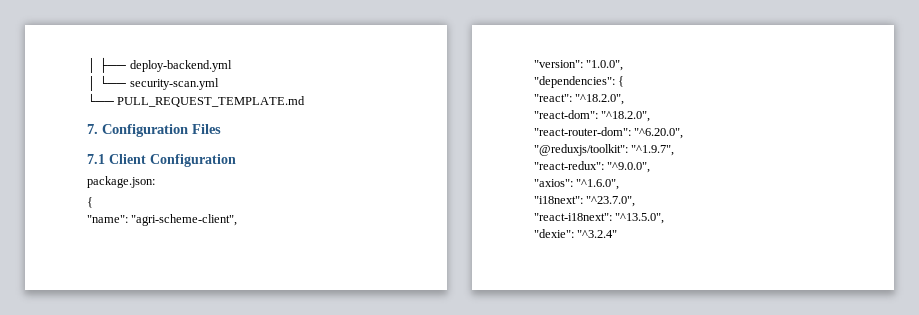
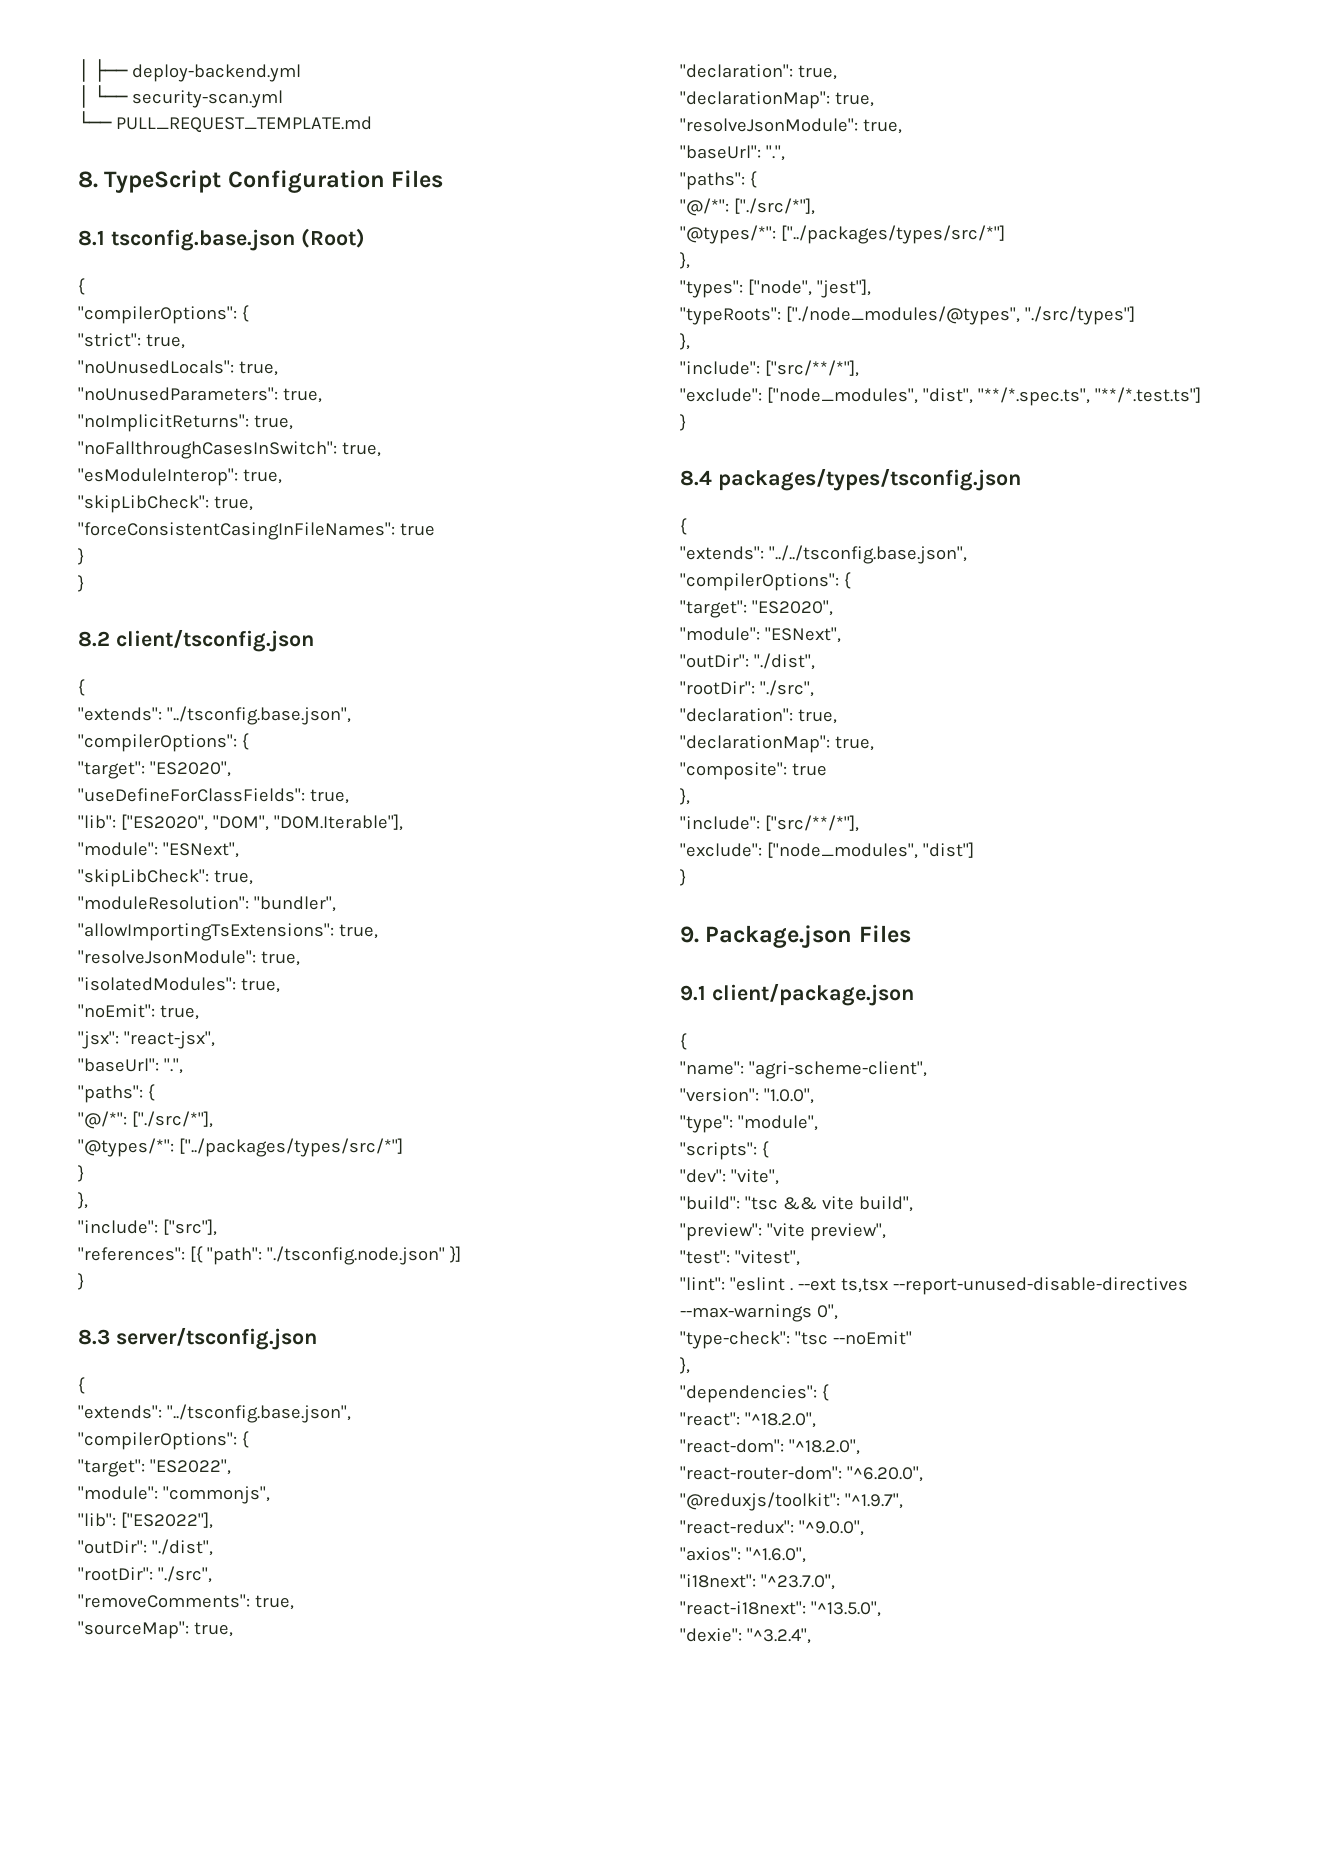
- 7. Configuration Files
+ 8. TypeScript Configuration Files
- 7.1 Client Configuration
- package.json:
+ 8.1 tsconfig.base.json (Root)
+ {
+ "compilerOptions": {
+ "strict": true,
+ "noUnusedLocals": true,
+ "noUnusedParameters": true,
+ "noImplicitReturns": true,
+ "noFallthroughCasesInSwitch": true,
+ "esModuleInterop": true,
+ "skipLibCheck": true,
+ "forceConsistentCasingInFileNames": true
+ }
+ }
+ 8.2 client/tsconfig.json
+ {
+ "extends": "../tsconfig.base.json",
+ "compilerOptions": {
+ "target": "ES2020",
+ "useDefineForClassFields": true,
+ "lib": ["ES2020", "DOM", "DOM.Iterable"],
+ "module": "ESNext",
+ "skipLibCheck": true,
+ "moduleResolution": "bundler",
+ "allowImportingTsExtensions": true,
+ "resolveJsonModule": true,
+ "isolatedModules": true,
+ "noEmit": true,
+ "jsx": "react-jsx",
+ "baseUrl": ".",
+ "paths": {
+ "@/*": ["./src/*"],
+ "@types/*": ["../packages/types/src/*"]
+ }
+ },
+ "include": ["src"],
+ "references": [{ "path": "./tsconfig.node.json" }]
+ }
+ 8.3 server/tsconfig.json
+ {
+ "extends": "../tsconfig.base.json",
+ "compilerOptions": {
+ "target": "ES2022",
+ "module": "commonjs",
+ "lib": ["ES2022"],
+ "outDir": "./dist",
+ "rootDir": "./src",
+ "removeComments": true,
+ "sourceMap": true,
+ "declaration": true,
+ "declarationMap": true,
+ "resolveJsonModule": true,
+ "baseUrl": ".",
+ "paths": {
+ "@/*": ["./src/*"],
+ "@types/*": ["../packages/types/src/*"]
+ },
+ "types": ["node", "jest"],
+ "typeRoots": ["./node_modules/@types", "./src/types"]
+ },
+ "include": ["src/**/*"],
+ "exclude": ["node_modules", "dist", "**/*.spec.ts", "**/*.test.ts"]
+ }
+ 8.4 packages/types/tsconfig.json
+ {
+ "extends": "../../tsconfig.base.json",
+ "compilerOptions": {
+ "target": "ES2020",
+ "module": "ESNext",
+ "outDir": "./dist",
+ "rootDir": "./src",
+ "declaration": true,
+ "declarationMap": true,
+ "composite": true
+ },
+ "include": ["src/**/*"],
+ "exclude": ["node_modules", "dist"]
+ }
+ 9. Package.json Files
+ 9.1 client/package.json
+ "type": "module",
+ "scripts": {
+ "dev": "vite",
+ "build": "tsc && vite build",
+ "preview": "vite preview",
+ "test": "vitest",
+ "lint": "eslint . --ext ts,tsx --report-unused-disable-directives --max-warnings 0",
+ "type-check": "tsc --noEmit"
+ },
- "dexie": "^3.2.4"
+ "dexie": "^3.2.4",

